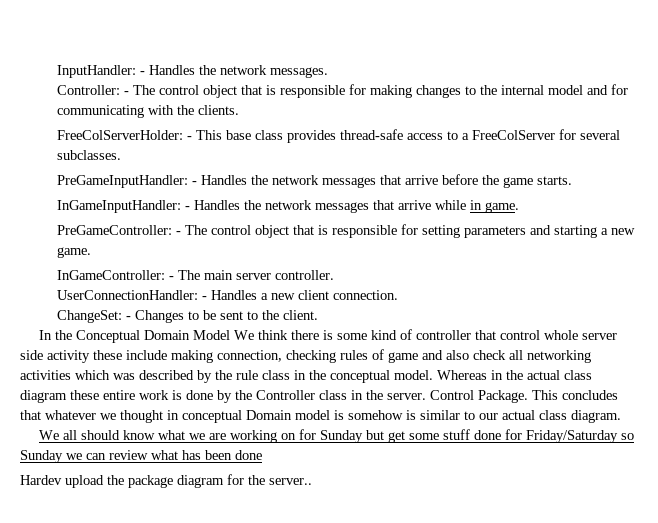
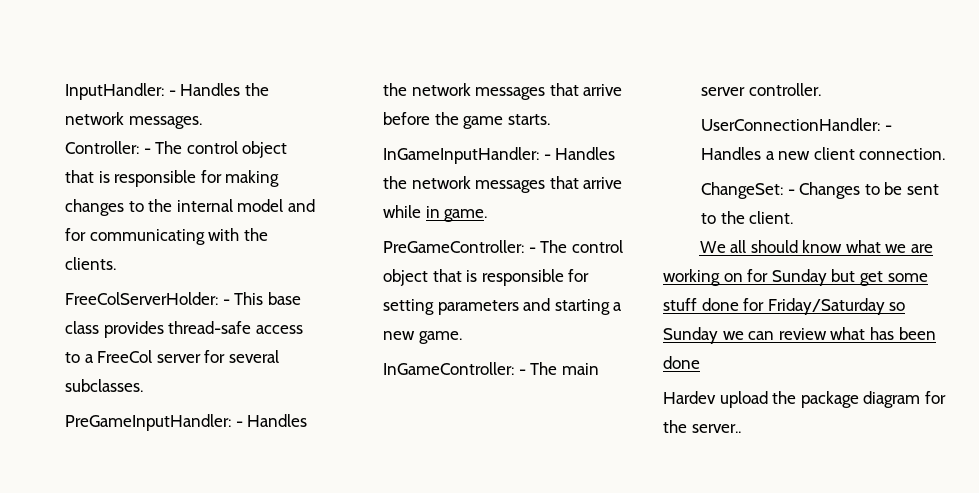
- FreeColServerHolder: - This base class provides thread-safe access to a FreeColServer for several subclasses.
+ FreeColServerHolder: - This base class provides thread-safe access to a FreeCol server for several subclasses.
- In the Conceptual Domain Model We think there is some kind of controller that control whole server side activity these include making connection, checking rules of game and also check all networking activities which was described by the rule class in the conceptual model. Whereas in the actual class diagram these entire work is done by the Controller class in the server. Control Package. This concludes that whatever we thought in conceptual Domain model is somehow is similar to our actual class diagram.

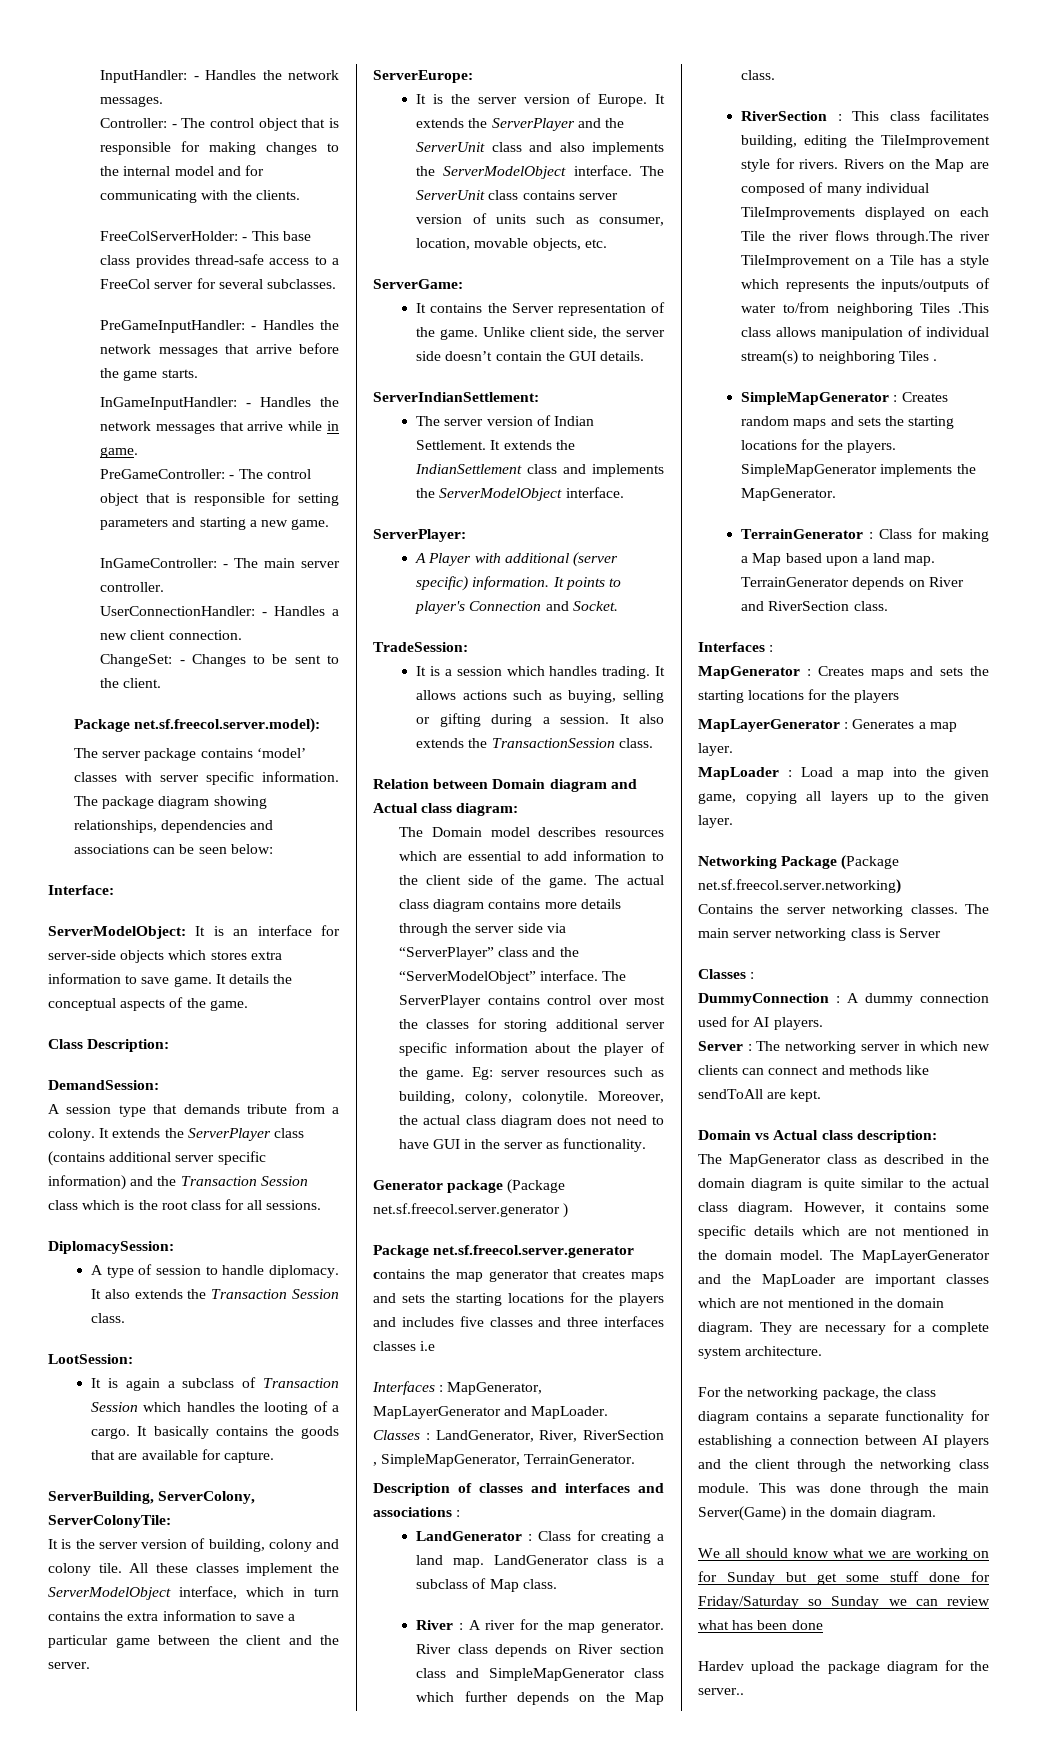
+ Package net.sf.freecol.server.model):
+ The server package contains ‘model’ classes with server specific information. The package diagram showing relationships, dependencies and associations can be seen below:
+ Interface:
+ ServerModelObject: It is an interface for server-side objects which stores extra information to save game. It details the conceptual aspects of the game.
+ Class Description:
+ DemandSession:
+ A session type that demands tribute from a colony. It extends the ServerPlayer class (contains additional server specific information) and the Transaction Session class which is the root class for all sessions.
+ DiplomacySession:
+ A type of session to handle diplomacy. It also extends the Transaction Session class.
+ LootSession:
+ It is again a subclass of Transaction Session which handles the looting of a cargo. It basically contains the goods that are available for capture.
+ ServerBuilding, ServerColony, ServerColonyTile:
+ It is the server version of building, colony and colony tile. All these classes implement the ServerModelObject interface, which in turn contains the extra information to save a particular game between the client and the server.
+ ServerEurope:
+ It is the server version of Europe. It extends the ServerPlayer and the ServerUnit class and also implements the ServerModelObject interface. The ServerUnit class contains server version of units such as consumer, location, movable objects, etc.
+ ServerGame:
+ It contains the Server representation of the game. Unlike client side, the server side doesn’t contain the GUI details.
+ ServerIndianSettlement:
+ The server version of Indian Settlement. It extends the IndianSettlement class and implements the ServerModelObject interface.
+ ServerPlayer:
+ A Player with additional (server specific) information. It points to player's Connection and Socket.
+ TradeSession:
+ It is a session which handles trading. It allows actions such as buying, selling or gifting during a session. It also extends the TransactionSession class.
+ Relation between Domain diagram and Actual class diagram:
+ The Domain model describes resources which are essential to add information to the client side of the game. The actual class diagram contains more details through the server side via “ServerPlayer” class and the “ServerModelObject” interface. The ServerPlayer contains control over most the classes for storing additional server specific information about the player of the game. Eg: server resources such as building, colony, colonytile. Moreover, the actual class diagram does not need to have GUI in the server as functionality.
+ Generator package (Package net.sf.freecol.server.generator )
+ Package net.sf.freecol.server.generator contains the map generator that creates maps and sets the starting locations for the players and includes five classes and three interfaces classes i.e
+ Interfaces : MapGenerator, MapLayerGenerator and MapLoader.
+ Classes : LandGenerator, River, RiverSection , SimpleMapGenerator, TerrainGenerator.
+ Description of classes and interfaces and associations :
+ LandGenerator : Class for creating a land map. LandGenerator class is a subclass of Map class.
+ River : A river for the map generator. River class depends on River section class and SimpleMapGenerator class which further depends on the Map class.
+ RiverSection : This class facilitates building, editing the TileImprovement style for rivers. Rivers on the Map are composed of many individual TileImprovements displayed on each Tile the river flows through.The river TileImprovement on a Tile has a style which represents the inputs/outputs of water to/from neighboring Tiles .This class allows manipulation of individual stream(s) to neighboring Tiles .
+ SimpleMapGenerator : Creates random maps and sets the starting locations for the players. SimpleMapGenerator implements the MapGenerator.
+ TerrainGenerator : Class for making a Map based upon a land map. TerrainGenerator depends on River and RiverSection class.
+ Interfaces :
+ MapGenerator : Creates maps and sets the starting locations for the players
+ MapLayerGenerator : Generates a map layer.
+ MapLoader : Load a map into the given game, copying all layers up to the given layer.
+ Networking Package (Package net.sf.freecol.server.networking)
+ Contains the server networking classes. The main server networking class is Server
+ Classes :
+ DummyConnection : A dummy connection used for AI players.
+ Server : The networking server in which new clients can connect and methods like sendToAll are kept.
+ Domain vs Actual class description:
+ The MapGenerator class as described in the domain diagram is quite similar to the actual class diagram. However, it contains some specific details which are not mentioned in the domain model. The MapLayerGenerator and the MapLoader are important classes which are not mentioned in the domain diagram. They are necessary for a complete system architecture.
+ For the networking package, the class diagram contains a separate functionality for establishing a connection between AI players and the client through the networking class module. This was done through the main Server(Game) in the domain diagram.

